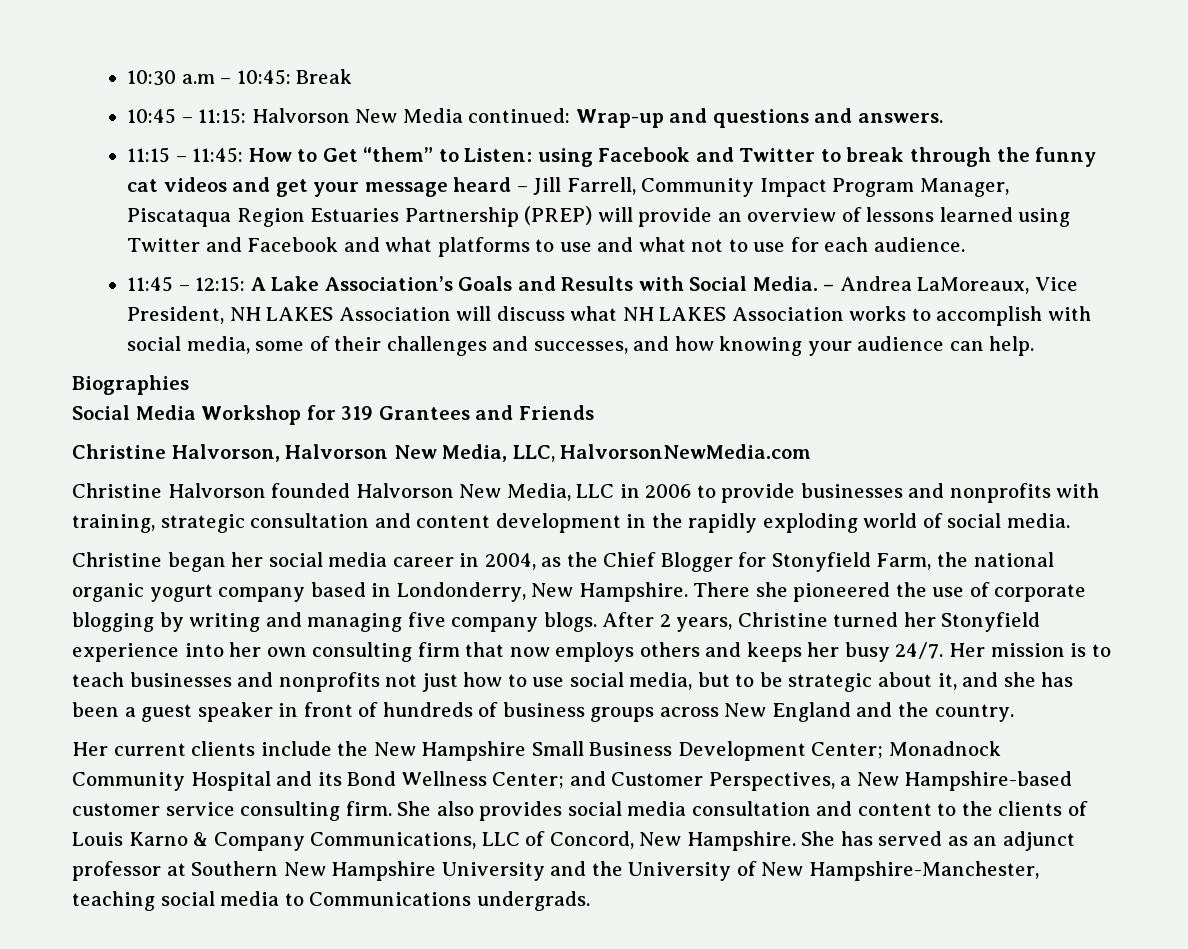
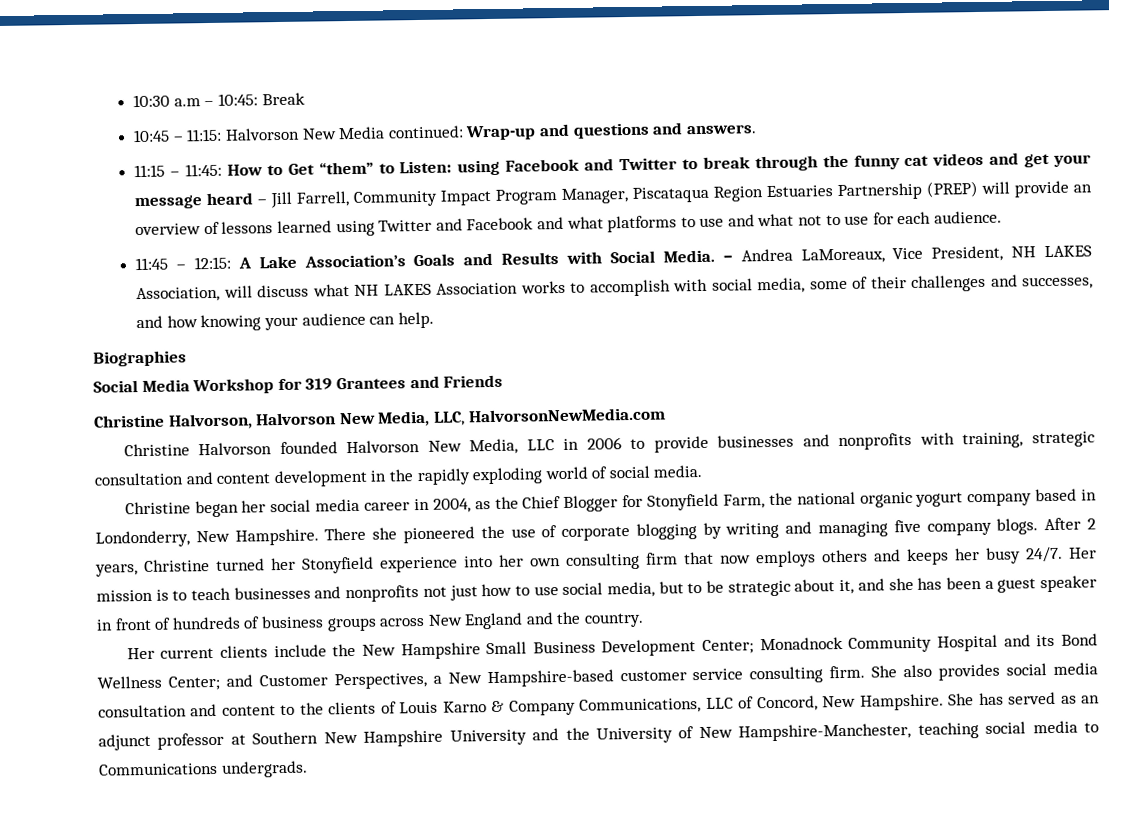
- – Andrea LaMoreaux, Vice President, NH LAKES Association will discuss what NH LAKES Association works to accomplish with social media, some of their challenges and successes, and how knowing your audience can help.
+ – Andrea LaMoreaux, Vice President, NH LAKES Association, will discuss what NH LAKES Association works to accomplish with social media, some of their challenges and successes, and how knowing your audience can help.

